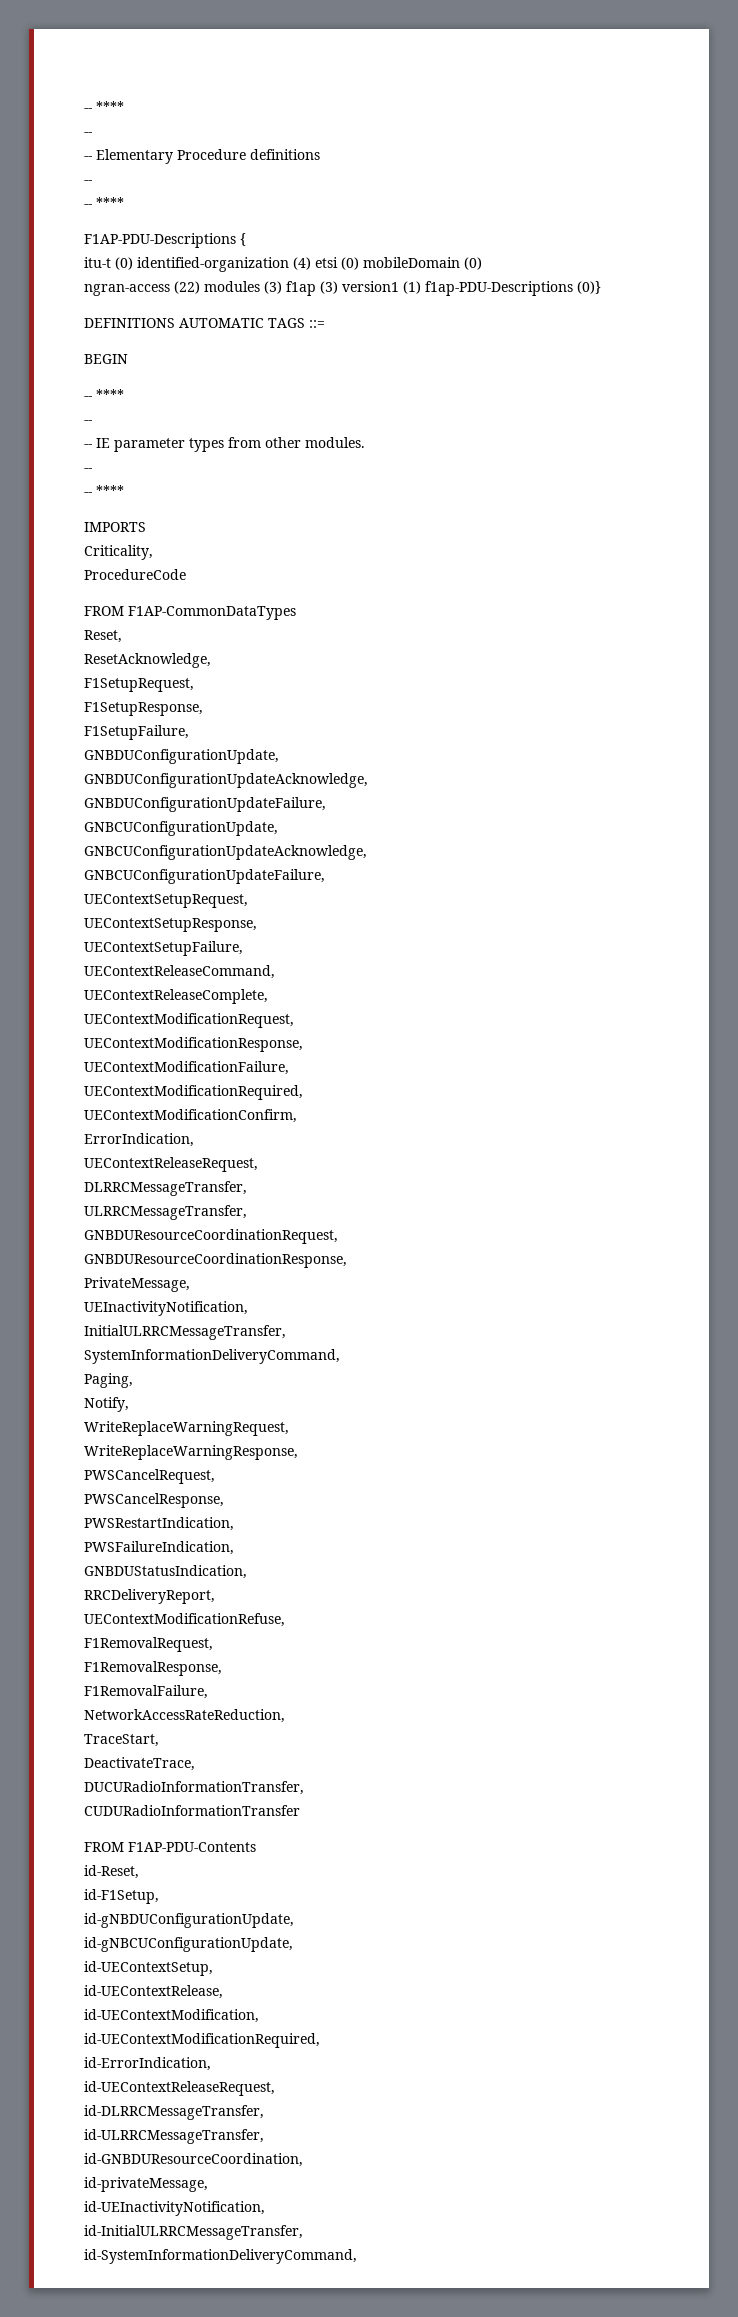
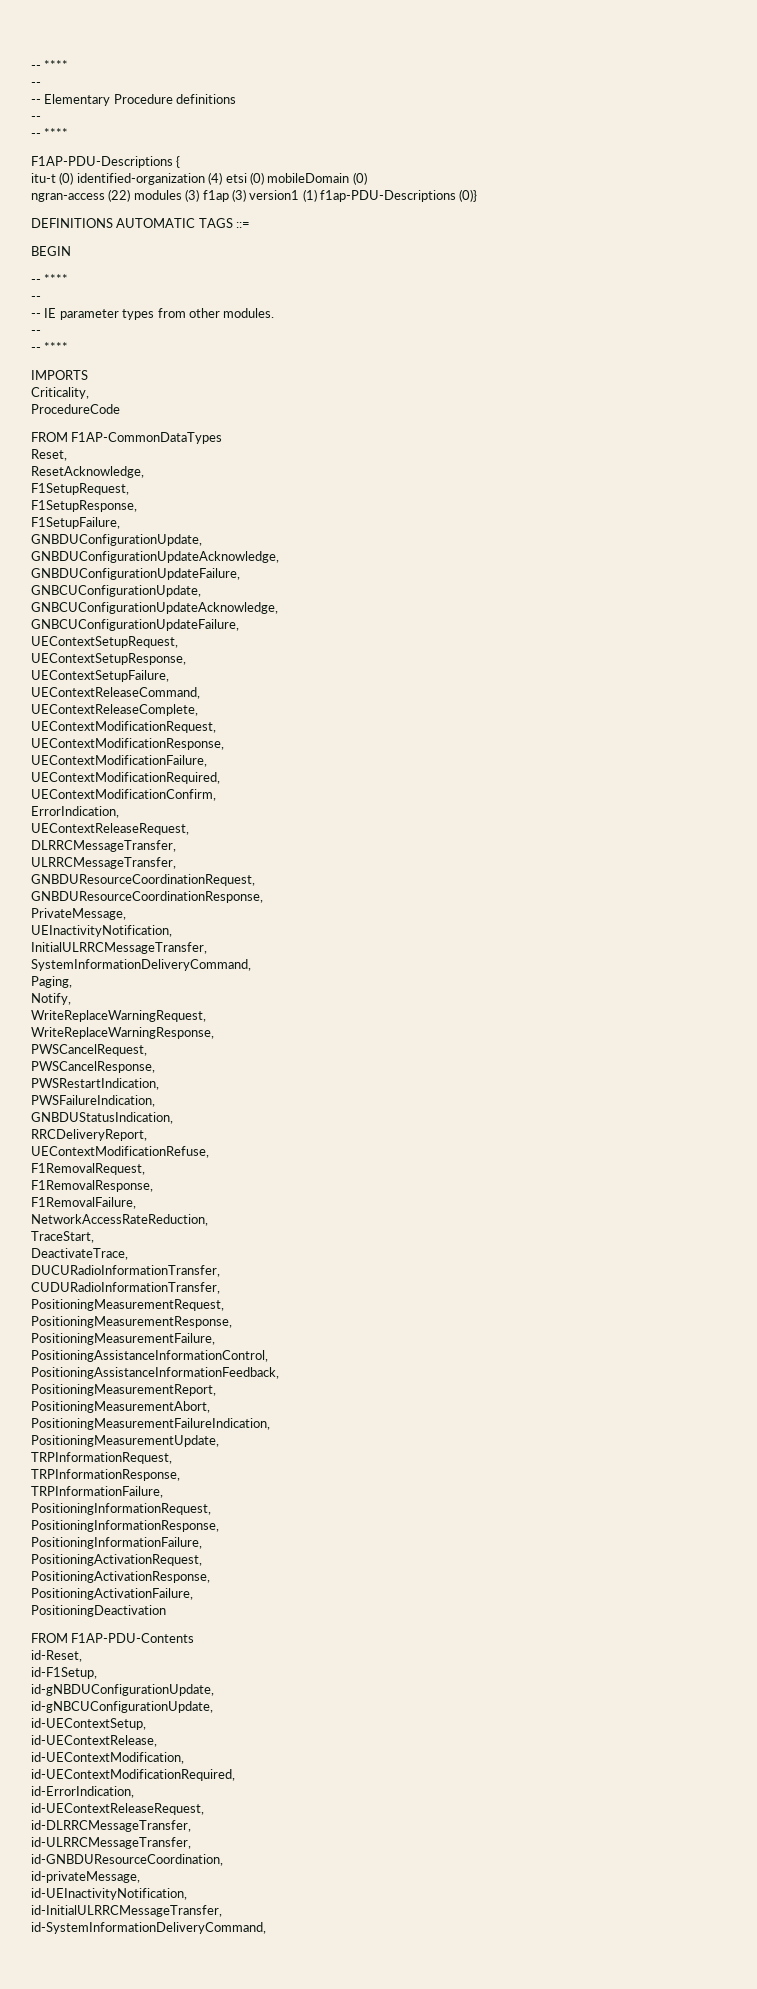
- CUDURadioInformationTransfer
+ CUDURadioInformationTransfer,
+ PositioningMeasurementRequest,
+ PositioningMeasurementResponse,
+ PositioningMeasurementFailure,
+ PositioningAssistanceInformationControl,
+ PositioningAssistanceInformationFeedback,
+ PositioningMeasurementReport,
+ PositioningMeasurementAbort,
+ PositioningMeasurementFailureIndication,
+ PositioningMeasurementUpdate,
+ TRPInformationRequest,
+ TRPInformationResponse,
+ TRPInformationFailure,
+ PositioningInformationRequest,
+ PositioningInformationResponse,
+ PositioningInformationFailure,
+ PositioningActivationRequest,
+ PositioningActivationResponse,
+ PositioningActivationFailure,
+ PositioningDeactivation

